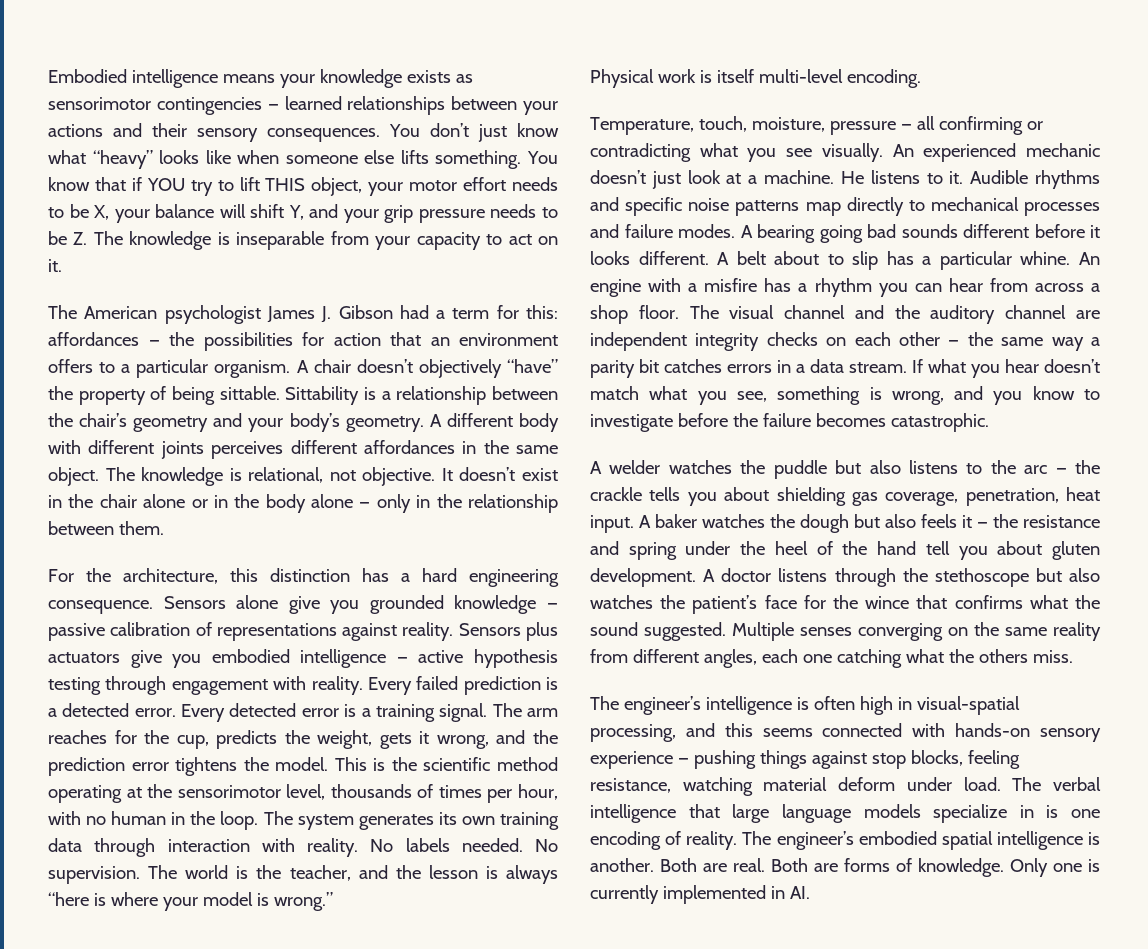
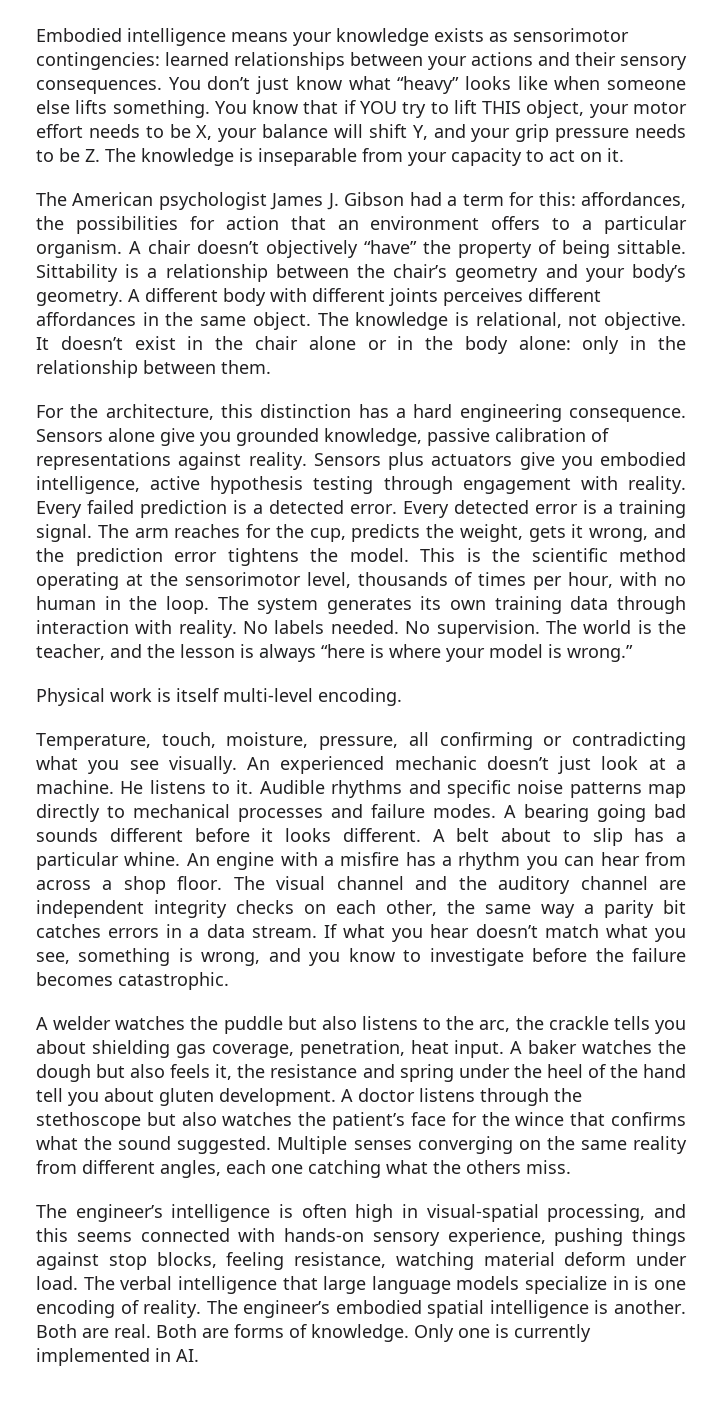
- Embodied intelligence means your knowledge exists as sensorimotor contingencies — learned relationships between your actions and their sensory consequences.
+ Embodied intelligence means your knowledge exists as sensorimotor contingencies: learned relationships between your actions and their sensory consequences.
- The American psychologist James J. Gibson had a term for this: affordances — the possibilities for action that an environment offers to a particular organism.
+ The American psychologist James J. Gibson had a term for this: affordances, the possibilities for action that an environment offers to a particular organism.
- It doesn’t exist in the chair alone or in the body alone — only in the relationship between them.
+ It doesn’t exist in the chair alone or in the body alone: only in the relationship between them.
- Sensors alone give you grounded knowledge — passive calibration of representations against reality.
+ Sensors alone give you grounded knowledge, passive calibration of representations against reality.
- Sensors plus actuators give you embodied intelligence — active hypothesis testing through engagement with reality.
+ Sensors plus actuators give you embodied intelligence, active hypothesis testing through engagement with reality.
- Temperature, touch, moisture, pressure — all confirming or contradicting what you see visually.
+ Temperature, touch, moisture, pressure, all confirming or contradicting what you see visually.
- The visual channel and the auditory channel are independent integrity checks on each other — the same way a parity bit catches errors in a data stream.
+ The visual channel and the auditory channel are independent integrity checks on each other, the same way a parity bit catches errors in a data stream.
- A welder watches the puddle but also listens to the arc — the crackle tells you about shielding gas coverage, penetration, heat input.
+ A welder watches the puddle but also listens to the arc, the crackle tells you about shielding gas coverage, penetration, heat input.
- A baker watches the dough but also feels it — the resistance and spring under the heel of the hand tell you about gluten development.
+ A baker watches the dough but also feels it, the resistance and spring under the heel of the hand tell you about gluten development.
- The engineer’s intelligence is often high in visual-spatial processing, and this seems connected with hands-on sensory experience — pushing things against stop blocks, feeling resistance, watching material deform under load.
+ The engineer’s intelligence is often high in visual-spatial processing, and this seems connected with hands-on sensory experience, pushing things against stop blocks, feeling resistance, watching material deform under load.

